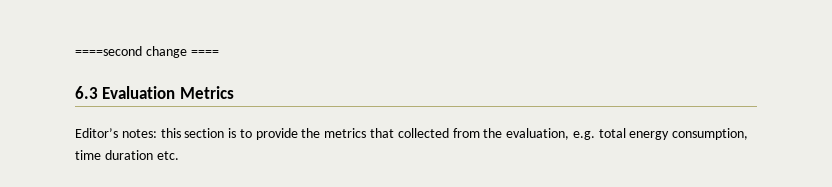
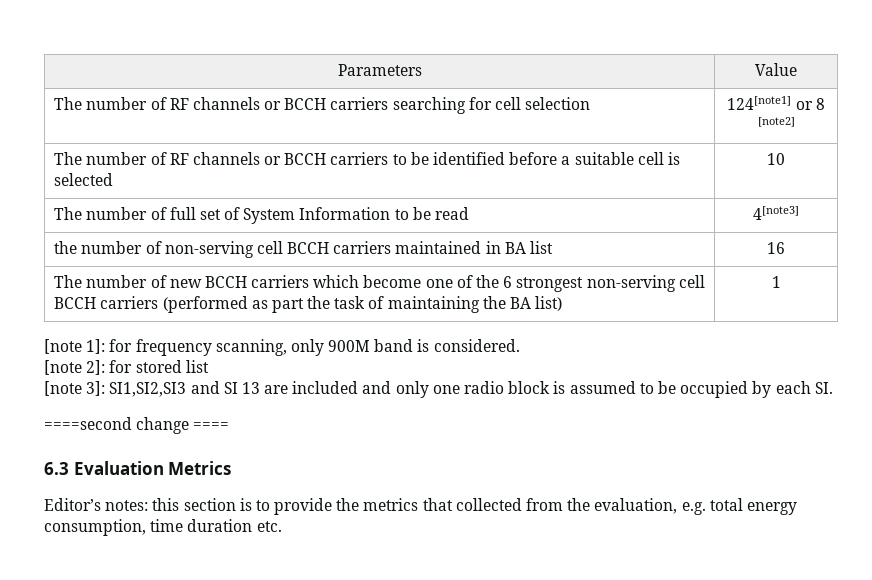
+ Parameters | Value
+ The number of RF channels or BCCH carriers searching for cell selection | 124[note1] or 8 [note2]
+ The number of RF channels or BCCH carriers to be identified before a suitable cell is selected | 10
+ The number of full set of System Information to be read | 4[note3]
+ the number of non-serving cell BCCH carriers maintained in BA list | 16
+ The number of new BCCH carriers which become one of the 6 strongest non-serving cell BCCH carriers (performed as part the task of maintaining the BA list) | 1
+ [note 1]: for frequency scanning, only 900M band is considered.
+ [note 2]: for stored list
+ [note 3]: SI1,SI2,SI3 and SI 13 are included and only one radio block is assumed to be occupied by each SI.

